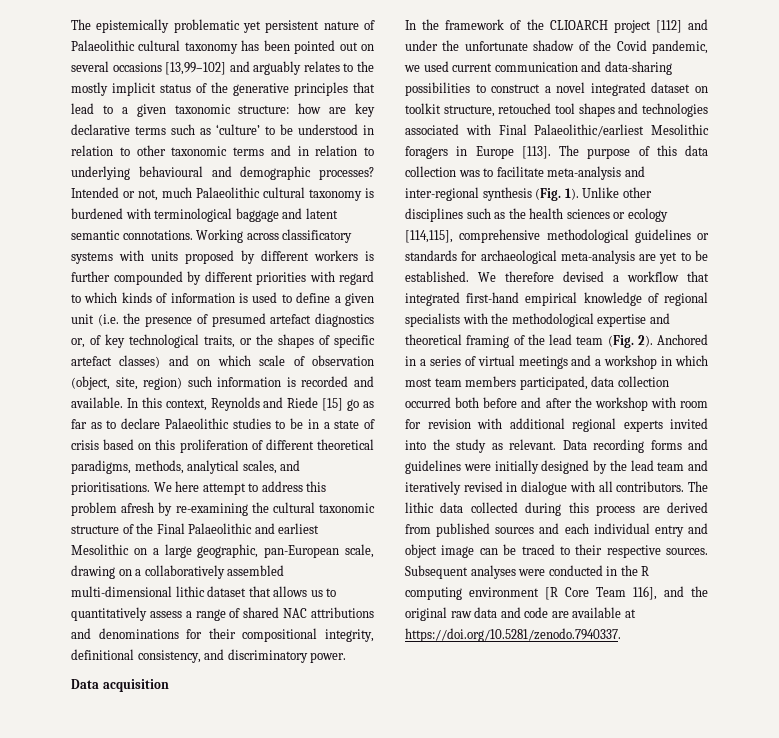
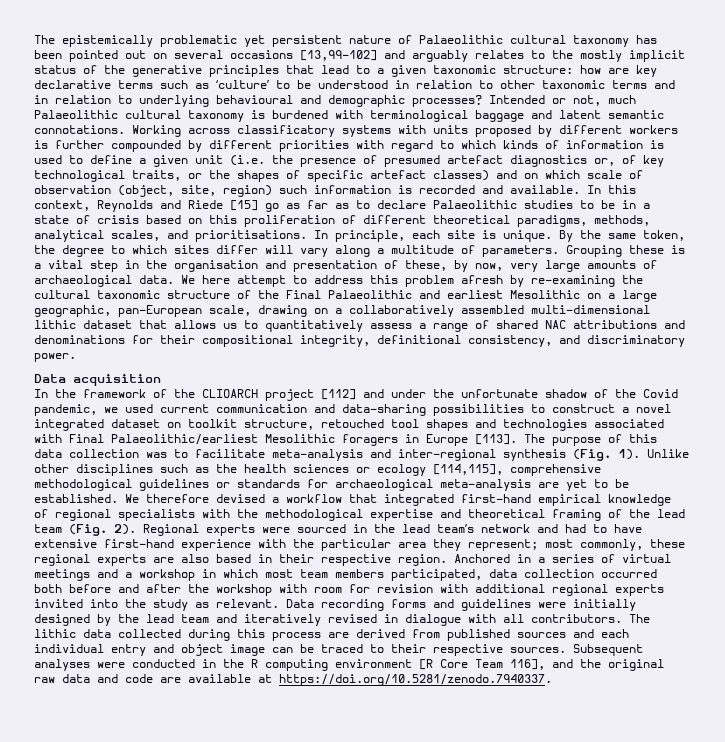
+ In principle, each site is unique. By the same token, the degree to which sites differ will vary along a multitude of parameters. Grouping these is a vital step in the organisation and presentation of these, by now, very large amounts of archaeological data.
+ Regional experts were sourced in the lead team’s network and had to have extensive first-hand experience with the particular area they represent; most commonly, these regional experts are also based in their respective region.

